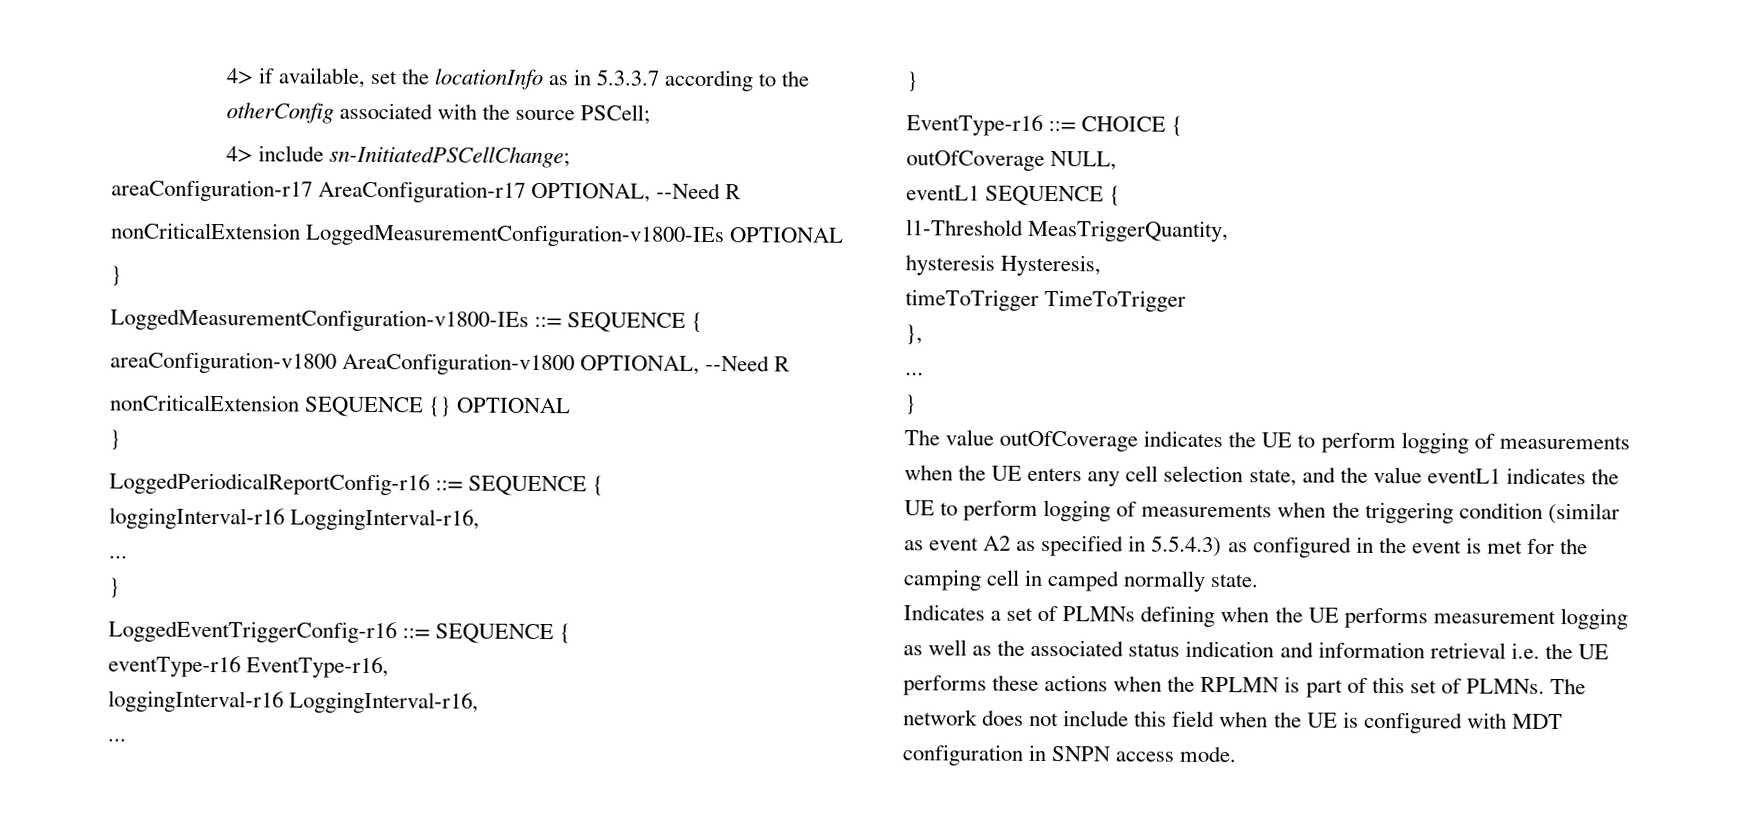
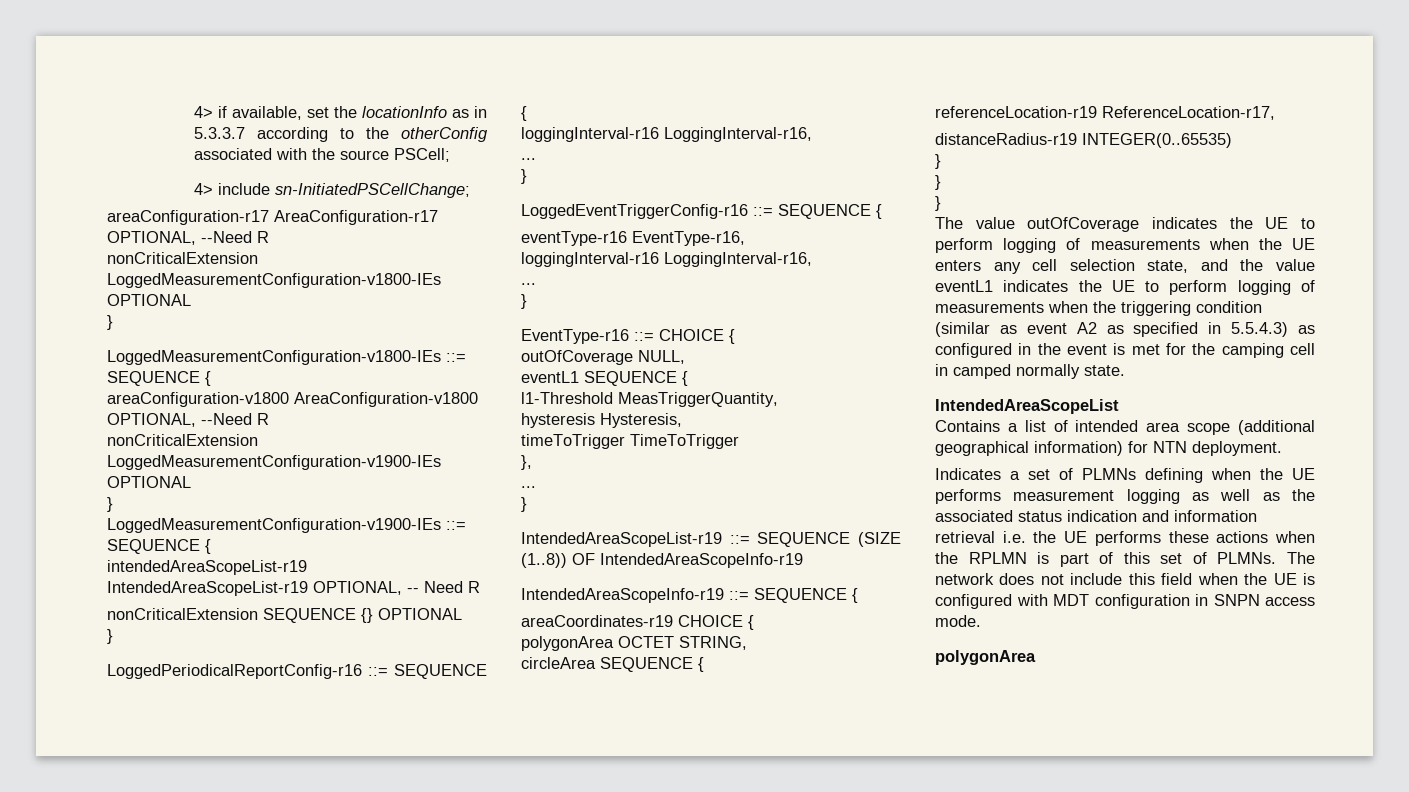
+ nonCriticalExtension LoggedMeasurementConfiguration-v1900-IEs OPTIONAL
+ }
+ LoggedMeasurementConfiguration-v1900-IEs ::= SEQUENCE {
+ intendedAreaScopeList-r19 IntendedAreaScopeList-r19 OPTIONAL, -- Need R
+ IntendedAreaScopeList-r19 ::= SEQUENCE (SIZE (1..8)) OF IntendedAreaScopeInfo-r19
+ IntendedAreaScopeInfo-r19 ::= SEQUENCE {
+ areaCoordinates-r19 CHOICE {
+ polygonArea OCTET STRING,
+ circleArea SEQUENCE {
+ referenceLocation-r19 ReferenceLocation-r17,
+ distanceRadius-r19 INTEGER(0..65535)
+ }
+ }
+ }
+ IntendedAreaScopeList
+ Contains a list of intended area scope (additional geographical information) for NTN deployment.
  The network does not include this field when the UE is configured with MDT configuration in SNPN access mode.
+ polygonArea

